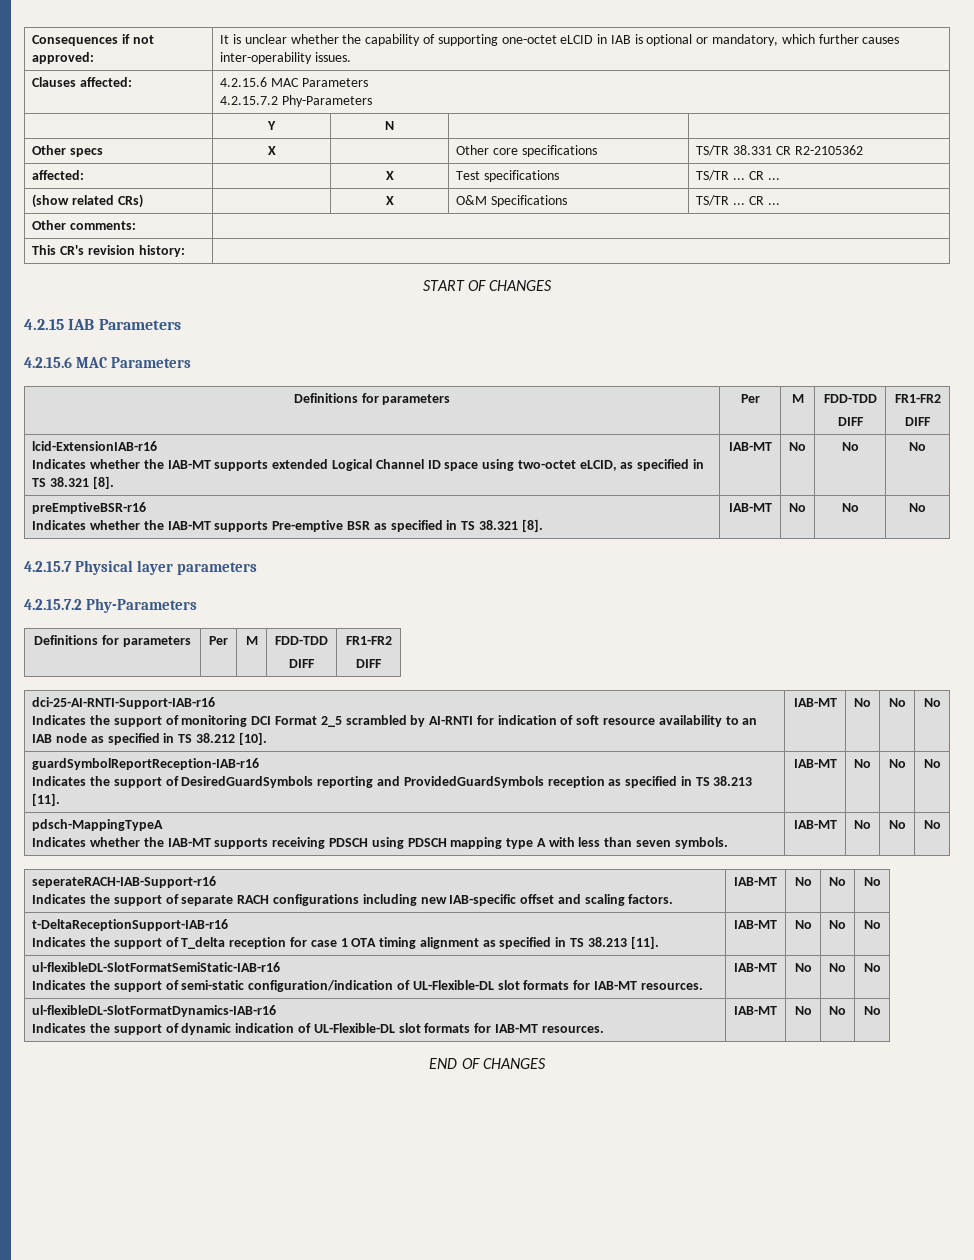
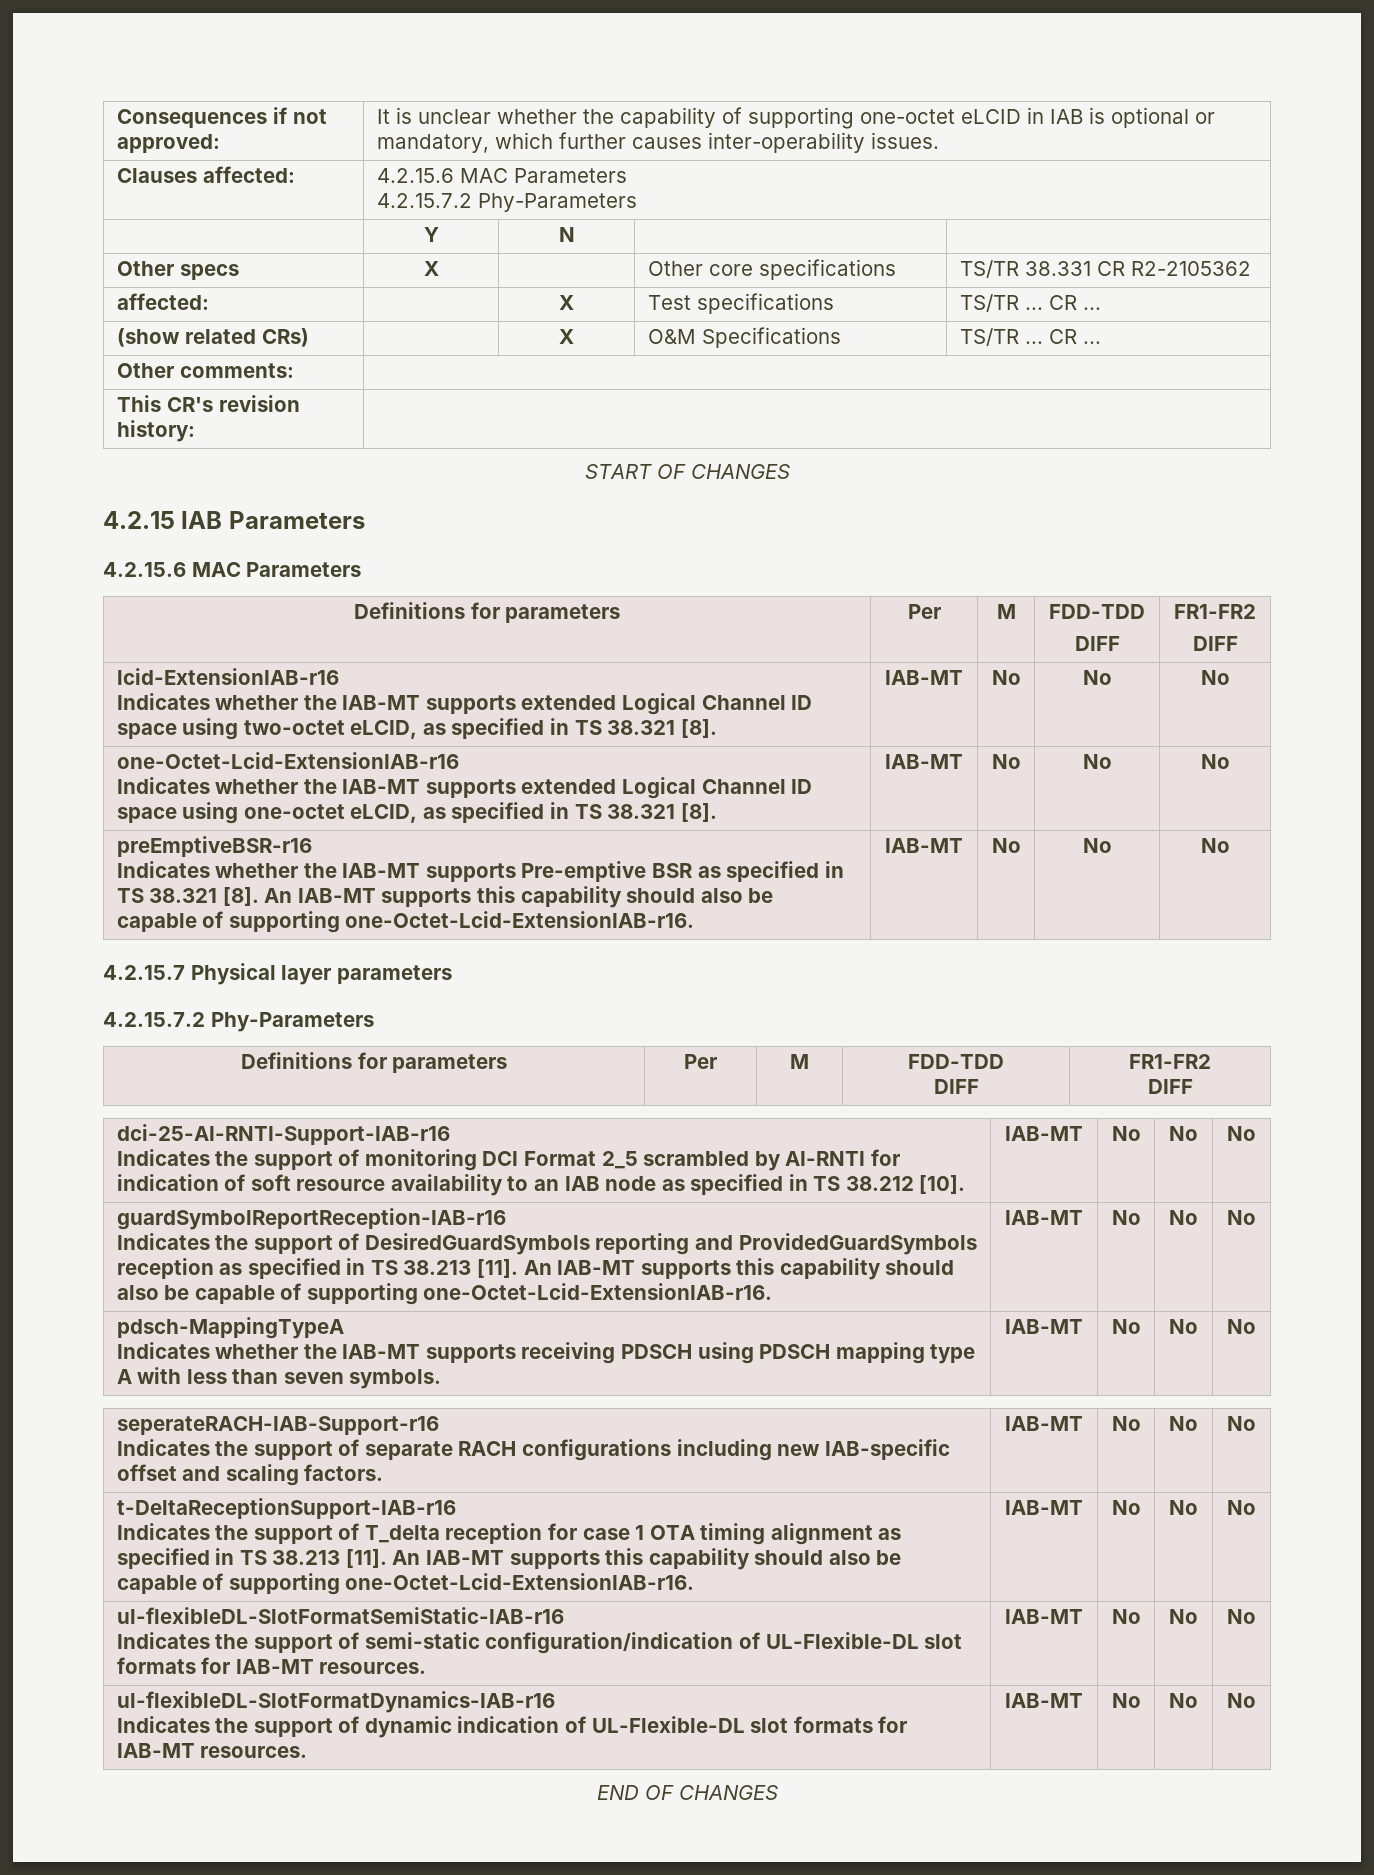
+ one-Octet-Lcid-ExtensionIAB-r16
+ Indicates whether the IAB-MT supports extended Logical Channel ID space using one-octet eLCID, as specified in TS 38.321 [8]. | IAB-MT | No | No | No
  preEmptiveBSR-r16
- Indicates whether the IAB-MT supports Pre-emptive BSR as specified in TS 38.321 [8]. | IAB-MT | No | No | No
+ Indicates whether the IAB-MT supports Pre-emptive BSR as specified in TS 38.321 [8]. An IAB-MT supports this capability should also be capable of supporting one-Octet-Lcid-ExtensionIAB-r16. | IAB-MT | No | No | No
  guardSymbolReportReception-IAB-r16
- Indicates the support of DesiredGuardSymbols reporting and ProvidedGuardSymbols reception as specified in TS 38.213 [11]. | IAB-MT | No | No | No
+ Indicates the support of DesiredGuardSymbols reporting and ProvidedGuardSymbols reception as specified in TS 38.213 [11]. An IAB-MT supports this capability should also be capable of supporting one-Octet-Lcid-ExtensionIAB-r16. | IAB-MT | No | No | No
  t-DeltaReceptionSupport-IAB-r16
- Indicates the support of T_delta reception for case 1 OTA timing alignment as specified in TS 38.213 [11]. | IAB-MT | No | No | No
+ Indicates the support of T_delta reception for case 1 OTA timing alignment as specified in TS 38.213 [11]. An IAB-MT supports this capability should also be capable of supporting one-Octet-Lcid-ExtensionIAB-r16. | IAB-MT | No | No | No

